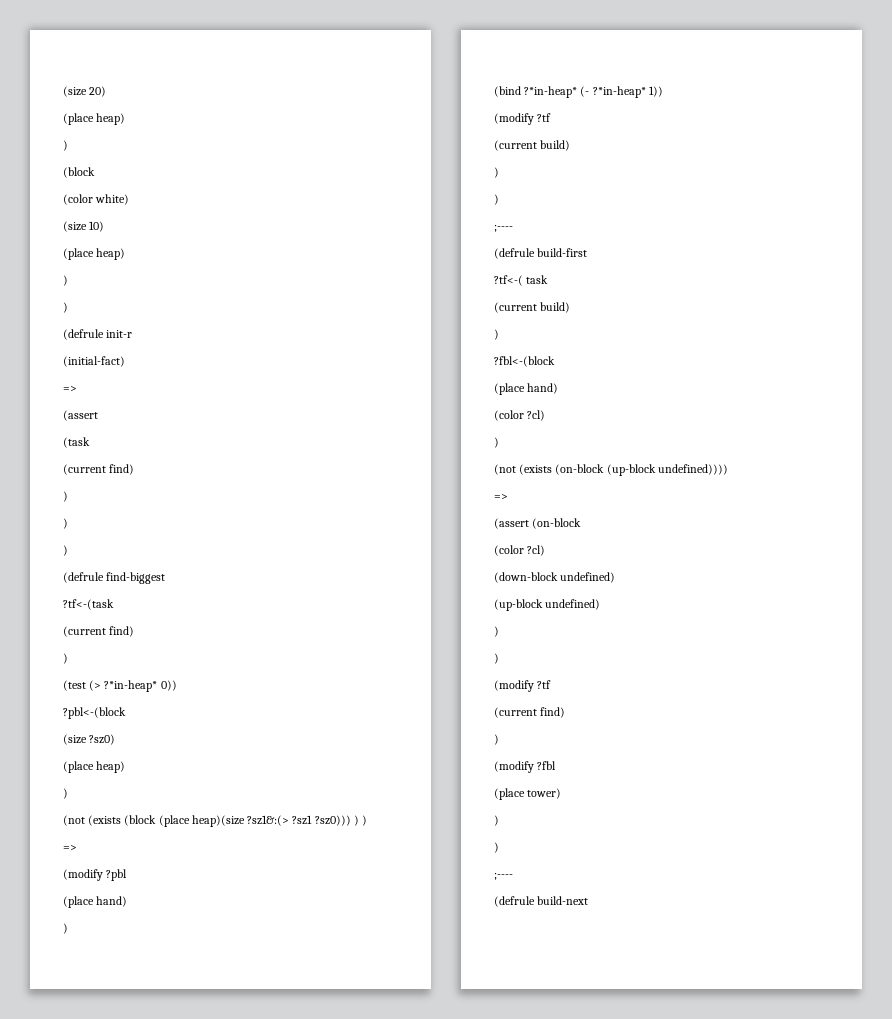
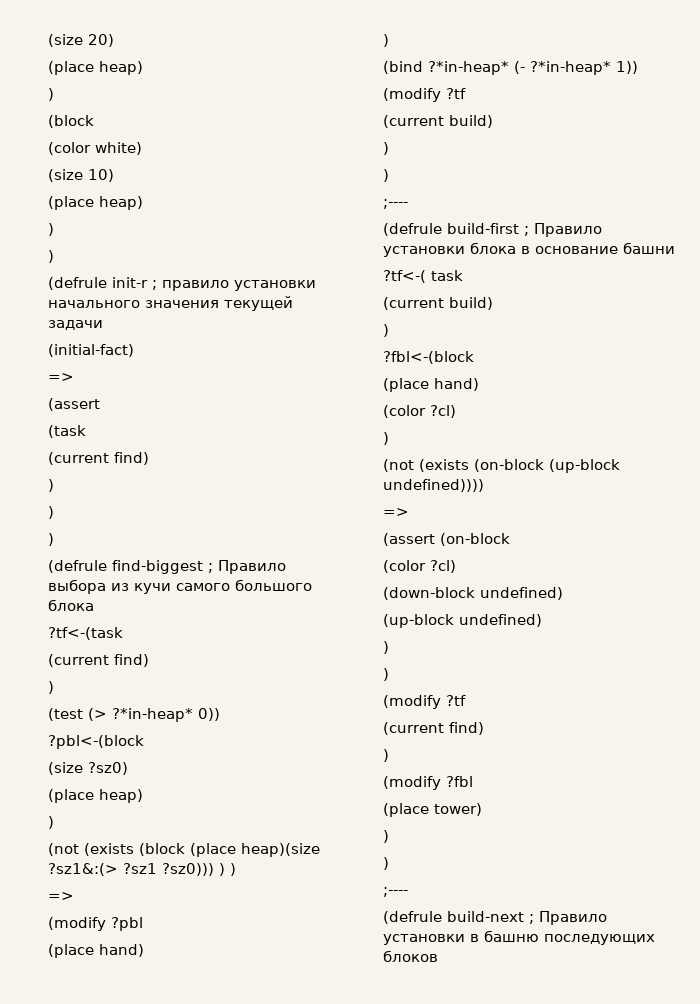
- (defrule init-r
+ (defrule init-r ; правило установки начального значения текущей задачи
- (defrule find-biggest
+ (defrule find-biggest ; Правило выбора из кучи самого большого блока
- (defrule build-first
+ (defrule build-first ; Правило установки блока в основание башни
- (defrule build-next
+ (defrule build-next ; Правило установки в башню последующих блоков

